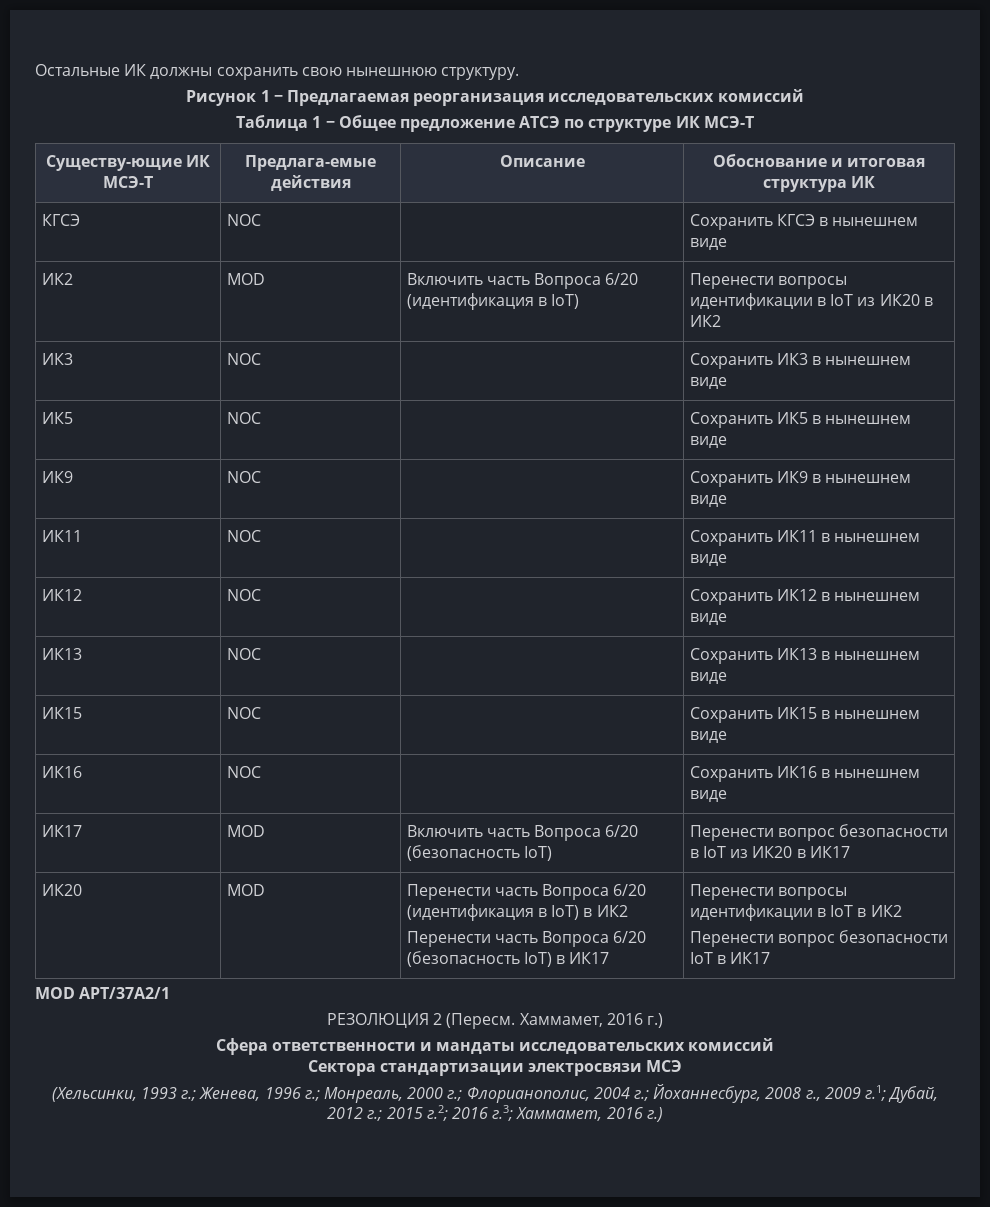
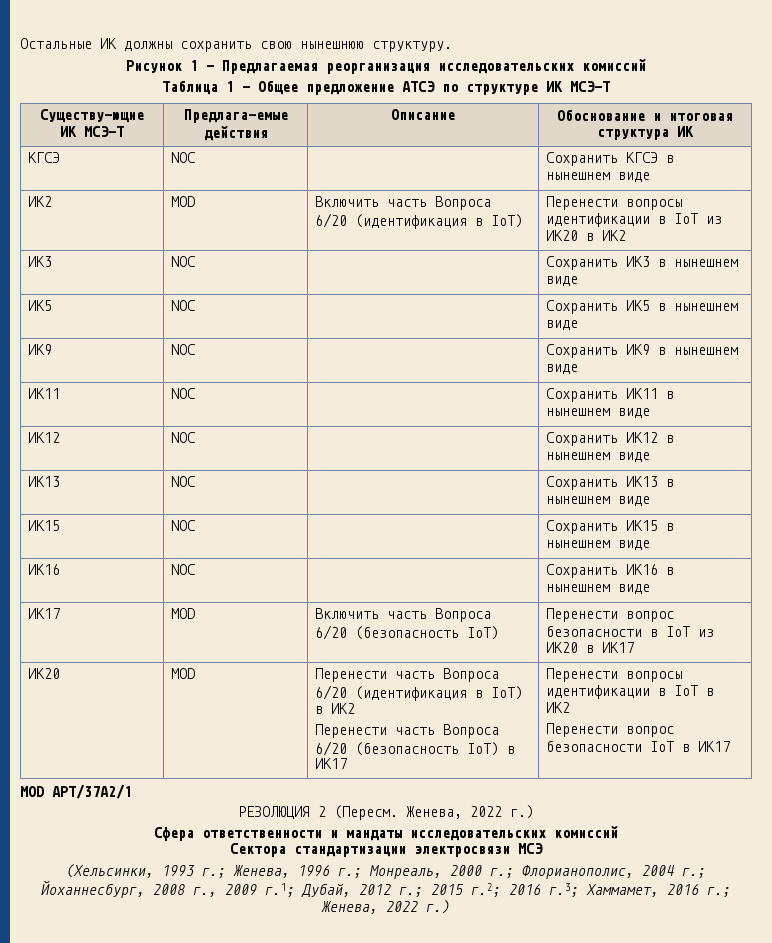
- РЕЗОЛЮЦИЯ 2 (Пересм. Хаммамет, 2016 г.)
+ РЕЗОЛЮЦИЯ 2 (Пересм. Женева, 2022 г.)
- (Хельсинки, 1993 г.; Женева, 1996 г.; Монреаль, 2000 г.; Флорианополис, 2004 г.; Йоханнесбург, 2008 г., 2009 г.1; Дубай, 2012 г.; 2015 г.2; 2016 г.3; Хаммамет, 2016 г.)
+ (Хельсинки, 1993 г.; Женева, 1996 г.; Монреаль, 2000 г.; Флорианополис, 2004 г.; Йоханнесбург, 2008 г., 2009 г.1; Дубай, 2012 г.; 2015 г.2; 2016 г.3; Хаммамет, 2016 г.; Женева, 2022 г.)

